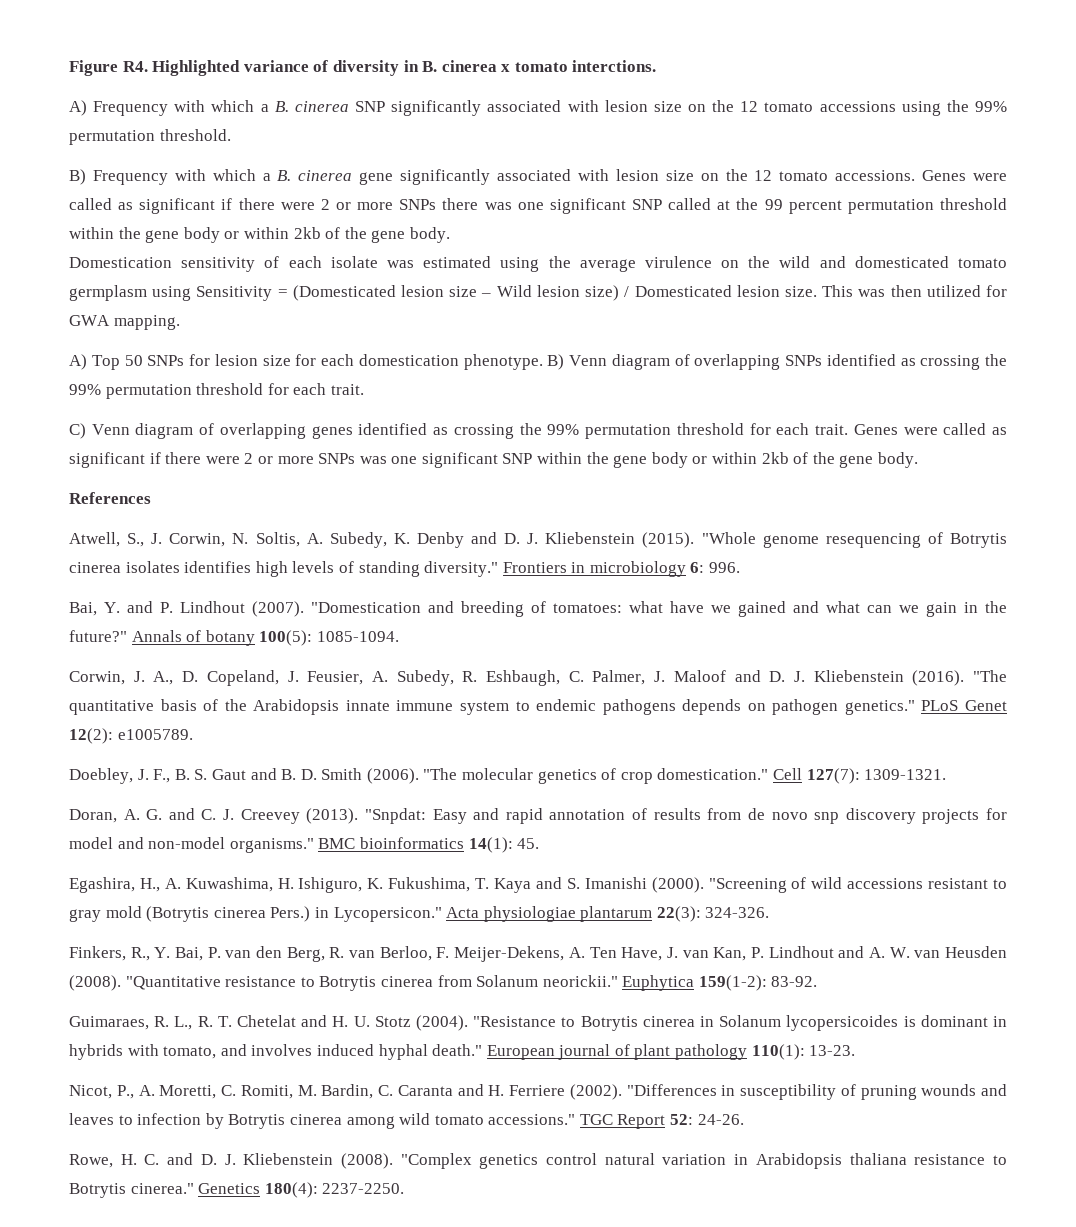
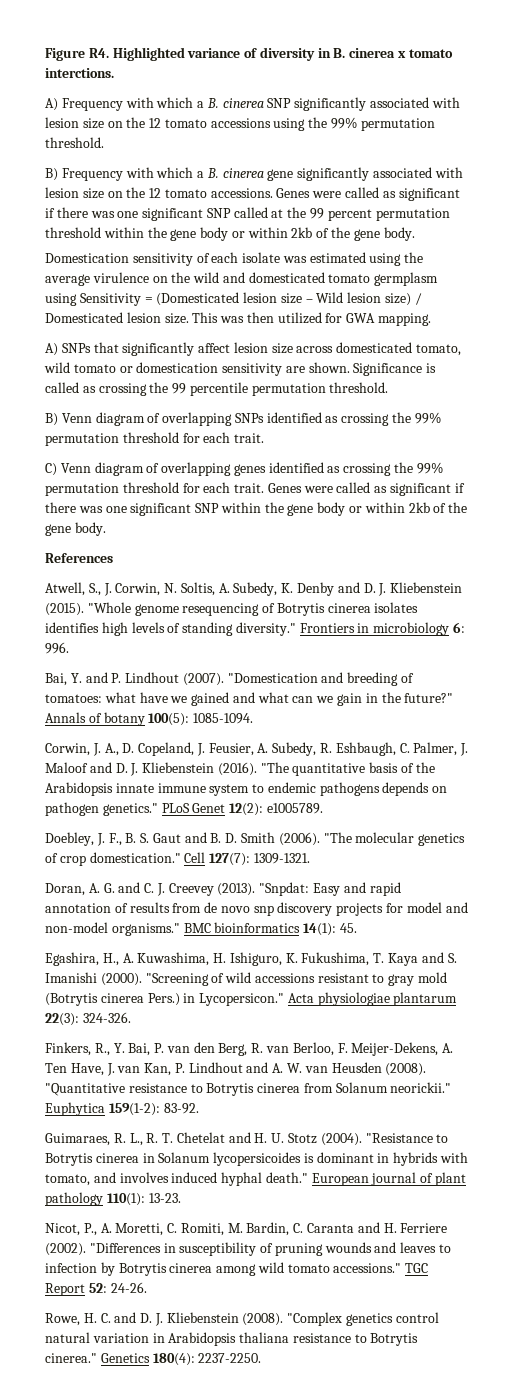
- Genes were called as significant if there were 2 or more SNPs there was one significant SNP called at the 99 percent permutation threshold within the gene body or within 2kb of the gene body.
+ Genes were called as significant if there was one significant SNP called at the 99 percent permutation threshold within the gene body or within 2kb of the gene body.
- A) Top 50 SNPs for lesion size for each domestication phenotype. B) Venn diagram of overlapping SNPs identified as crossing the 99% permutation threshold for each trait.
+ A) SNPs that significantly affect lesion size across domesticated tomato, wild tomato or domestication sensitivity are shown. Significance is called as crossing the 99 percentile permutation threshold.
+ B) Venn diagram of overlapping SNPs identified as crossing the 99% permutation threshold for each trait.
- Genes were called as significant if there were 2 or more SNPs was one significant SNP within the gene body or within 2kb of the gene body.
+ Genes were called as significant if there was one significant SNP within the gene body or within 2kb of the gene body.

